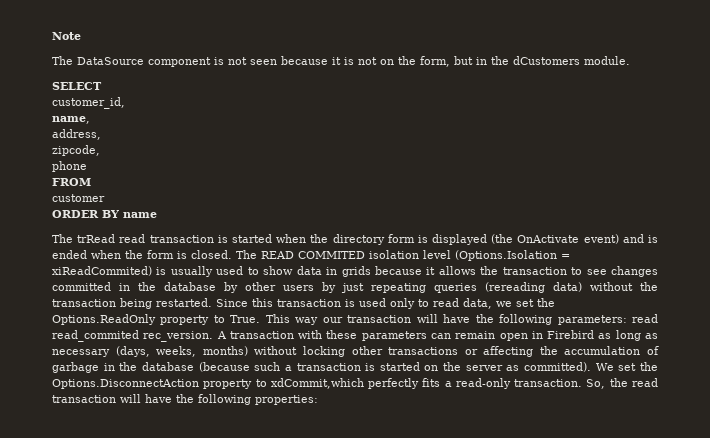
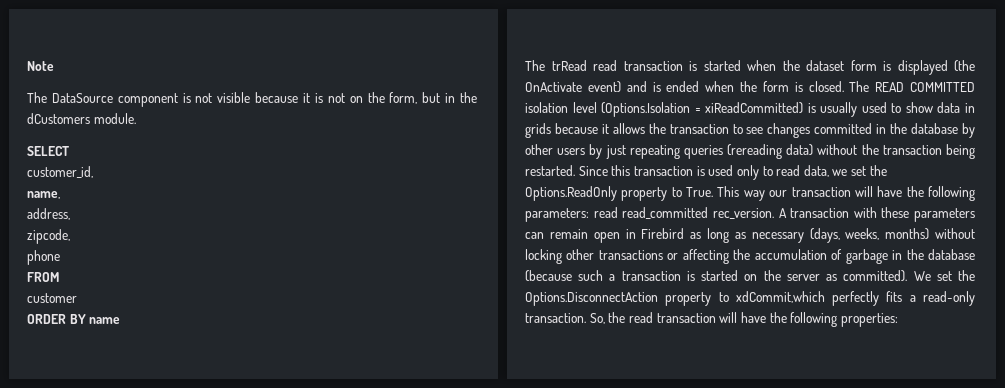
- The DataSource component is not seen because it is not on the form, but in the dCustomers module.
+ The DataSource component is not visible because it is not on the form, but in the dCustomers module.
- The trRead read transaction is started when the directory form is displayed (the OnActivate event) and is ended when the form is closed.
+ The trRead read transaction is started when the dataset form is displayed (the OnActivate event) and is ended when the form is closed.
- The READ COMMITED isolation level (Options.Isolation = xiReadCommited) is usually used to show data in grids because it allows the transaction to see changes committed in the database by other users by just repeating queries (rereading data) without the transaction being restarted.
+ The READ COMMITTED isolation level (Options.Isolation = xiReadCommitted) is usually used to show data in grids because it allows the transaction to see changes committed in the database by other users by just repeating queries (rereading data) without the transaction being restarted.
- This way our transaction will have the following parameters: read read_commited rec_version.
+ This way our transaction will have the following parameters: read read_committed rec_version.

